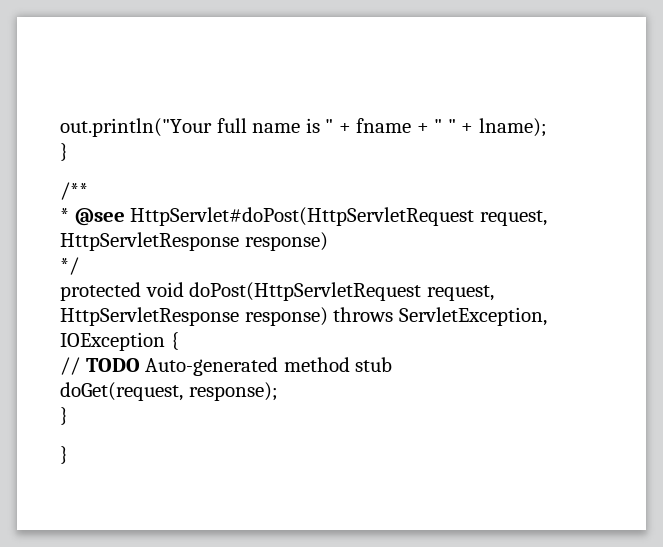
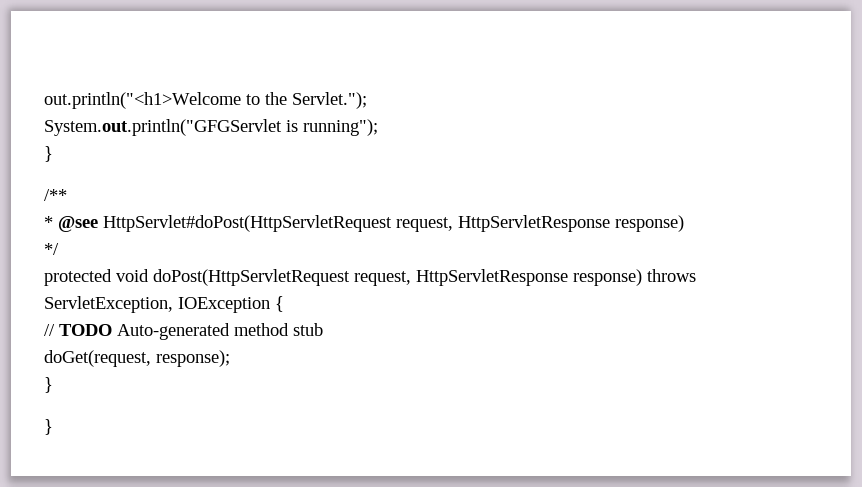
- out.println("Your full name is " + fname + " " + lname);
+ out.println("<h1>Welcome to the Servlet.");
+ System.out.println("GFGServlet is running");

